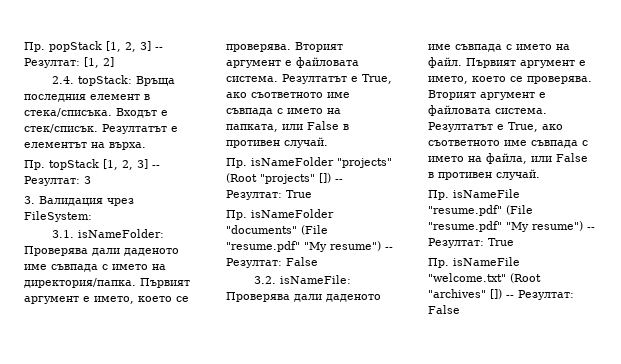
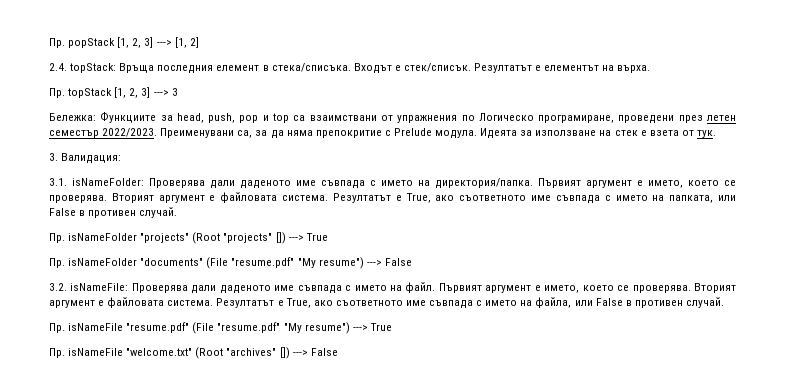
- Пр. popStack [1, 2, 3] -- Резултат: [1, 2]
+ Пр. popStack [1, 2, 3] ---> [1, 2]
- Пр. topStack [1, 2, 3] -- Резултат: 3
+ Пр. topStack [1, 2, 3] ---> 3
- 3. Валидация чрез FileSystem:
+ Бележка: Функциите за head, push, pop и top са взаимствани от упражнения по Логическо програмиране, проведени през летен семестър 2022/2023. Преименувани са, за да няма препокритие с Prelude модула. Идеята за използване на стек е взета от тук.
+ 3. Валидация:
- Пр. isNameFolder "projects" (Root "projects" []) -- Резултат: True
+ Пр. isNameFolder "projects" (Root "projects" []) ---> True
- Пр. isNameFolder "documents" (File "resume.pdf" "My resume") -- Резултат: False
+ Пр. isNameFolder "documents" (File "resume.pdf" "My resume") ---> False
- Пр. isNameFile "resume.pdf" (File "resume.pdf" "My resume") -- Резултат: True
+ Пр. isNameFile "resume.pdf" (File "resume.pdf" "My resume") ---> True
- Пр. isNameFile "welcome.txt" (Root "archives" []) -- Резултат: False
+ Пр. isNameFile "welcome.txt" (Root "archives" []) ---> False

